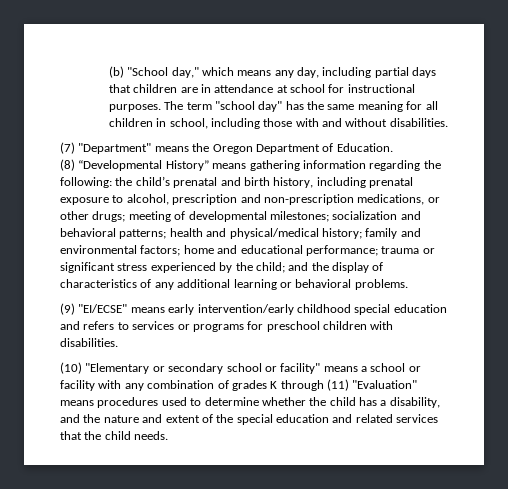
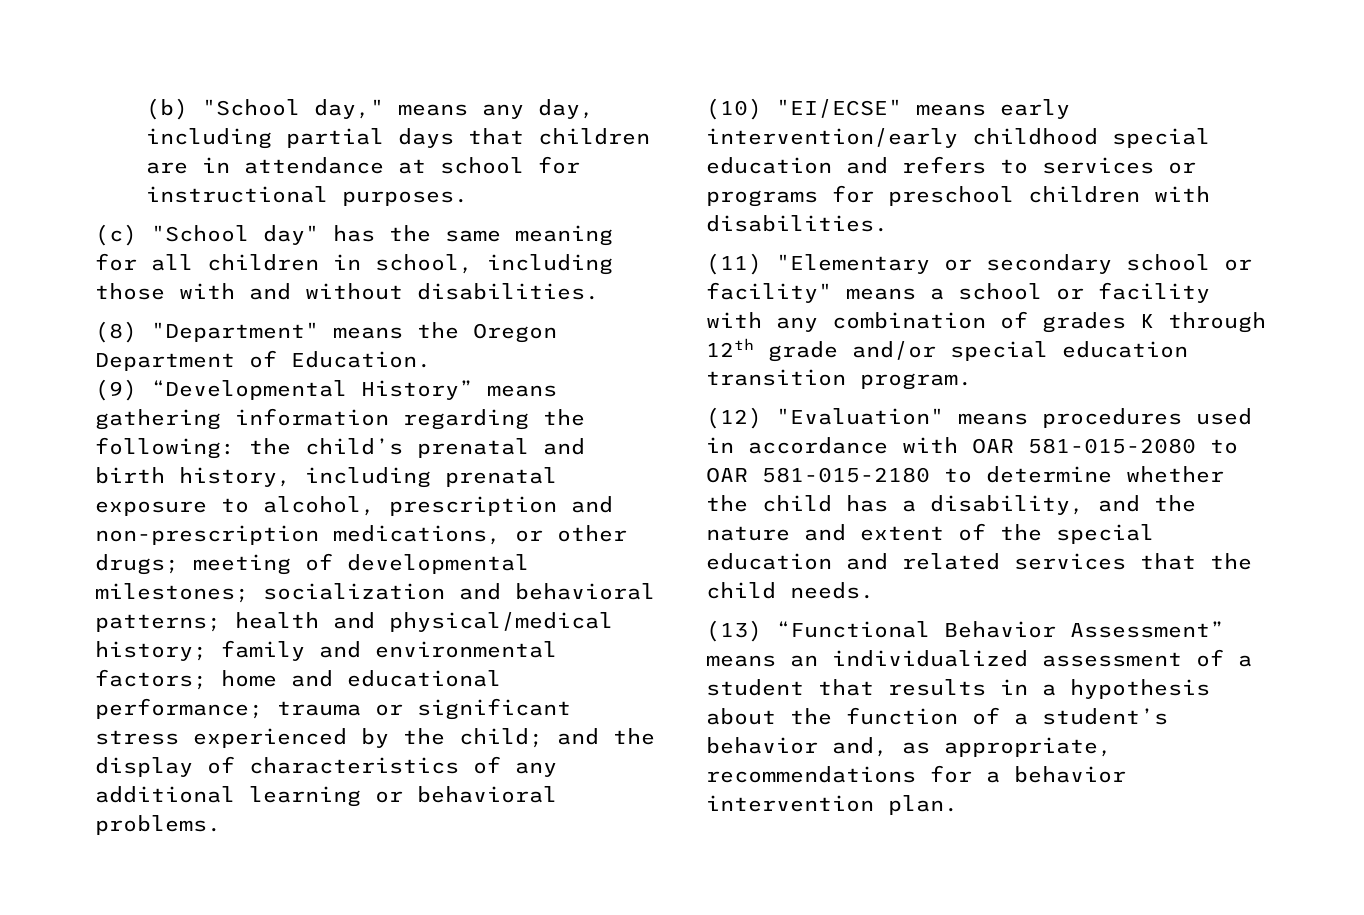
- (b) "School day," which means any day, including partial days that children are in attendance at school for instructional purposes. The term "school day" has the same meaning for all children in school, including those with and without disabilities.
+ (b) "School day," means any day, including partial days that children are in attendance at school for instructional purposes.
+ (c) "School day" has the same meaning for all children in school, including those with and without disabilities.
- (7) "Department" means the Oregon Department of Education.
+ (8) "Department" means the Oregon Department of Education.
- (8) “Developmental History” means gathering information regarding the following:
+ (9) “Developmental History” means gathering information regarding the following:
- (9) "EI/ECSE" means early intervention/early childhood special education and refers to services or programs for preschool children with disabilities.
+ (10) "EI/ECSE" means early intervention/early childhood special education and refers to services or programs for preschool children with disabilities.
- (10) "Elementary or secondary school or facility" means a school or facility with any combination of grades K through (11) "Evaluation" means procedures used to determine whether the child has a disability, and the nature and extent of the special education and related services that the child needs.
+ (11) "Elementary or secondary school or facility" means a school or facility with any combination of grades K through 12th grade and/or special education transition program.
+ (12) "Evaluation" means procedures used in accordance with OAR 581-015-2080 to OAR 581-015-2180 to determine whether the child has a disability, and the nature and extent of the special education and related services that the child needs.
+ (13) “Functional Behavior Assessment” means an individualized assessment of a student that results in a hypothesis about the function of a student’s behavior and, as appropriate, recommendations for a behavior intervention plan.

